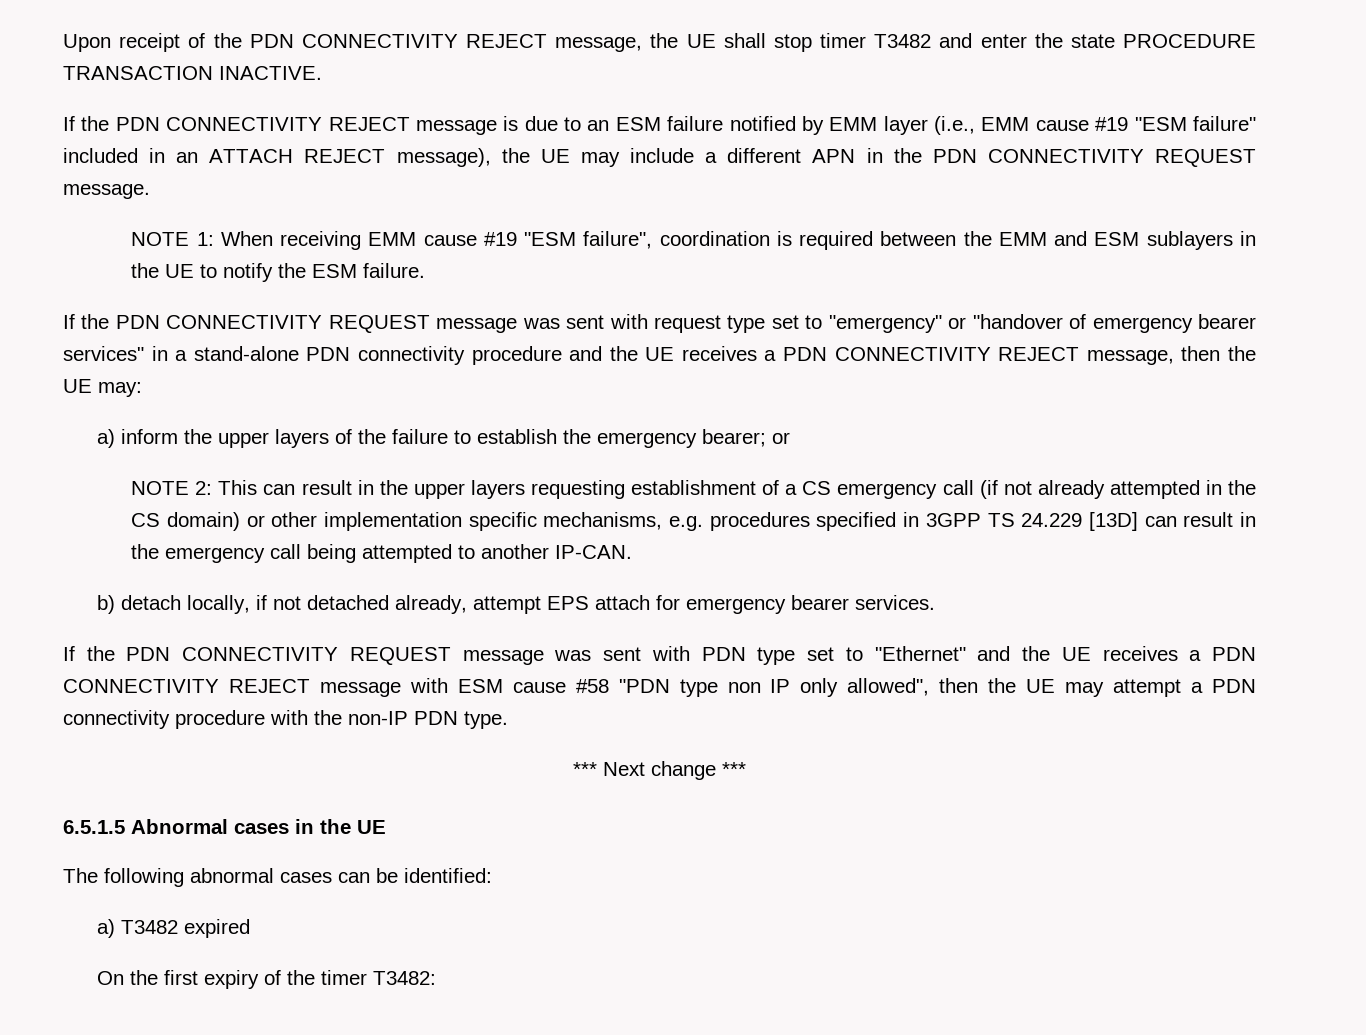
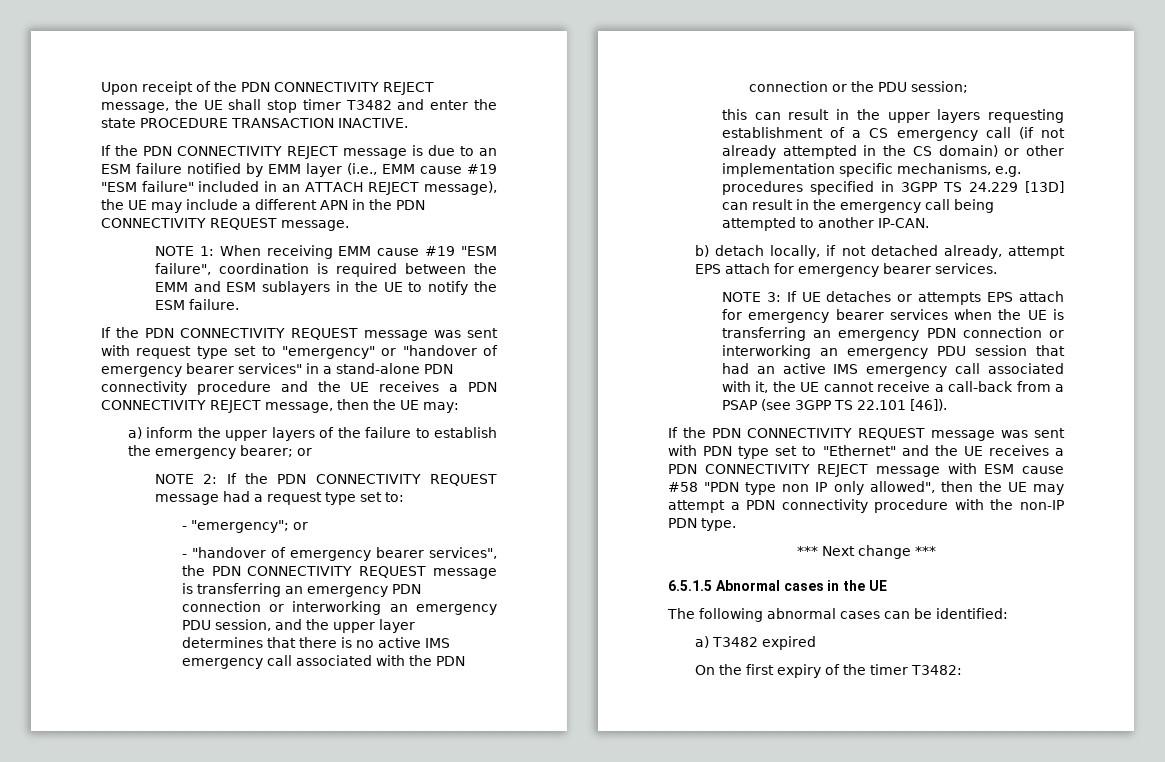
- NOTE 2: This can result in the upper layers requesting establishment of a CS emergency call (if not already attempted in the CS domain) or other implementation specific mechanisms, e.g. procedures specified in 3GPP TS 24.229 [13D] can result in the emergency call being attempted to another IP-CAN.
+ NOTE 2: If the PDN CONNECTIVITY REQUEST message had a request type set to:
+ - "emergency"; or
+ - "handover of emergency bearer services", the PDN CONNECTIVITY REQUEST message is transferring an emergency PDN connection or interworking an emergency PDU session, and the upper layer determines that there is no active IMS emergency call associated with the PDN connection or the PDU session;
+ this can result in the upper layers requesting establishment of a CS emergency call (if not already attempted in the CS domain) or other implementation specific mechanisms, e.g. procedures specified in 3GPP TS 24.229 [13D] can result in the emergency call being attempted to another IP-CAN.
+ NOTE 3: If UE detaches or attempts EPS attach for emergency bearer services when the UE is transferring an emergency PDN connection or interworking an emergency PDU session that had an active IMS emergency call associated with it, the UE cannot receive a call-back from a PSAP (see 3GPP TS 22.101 [46]).

